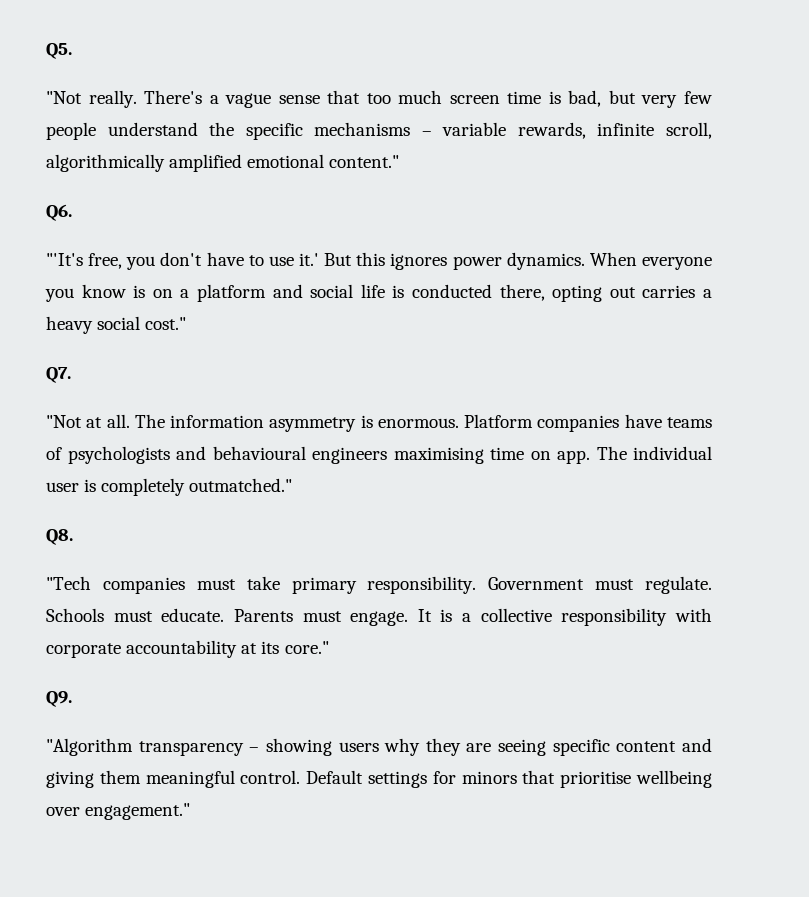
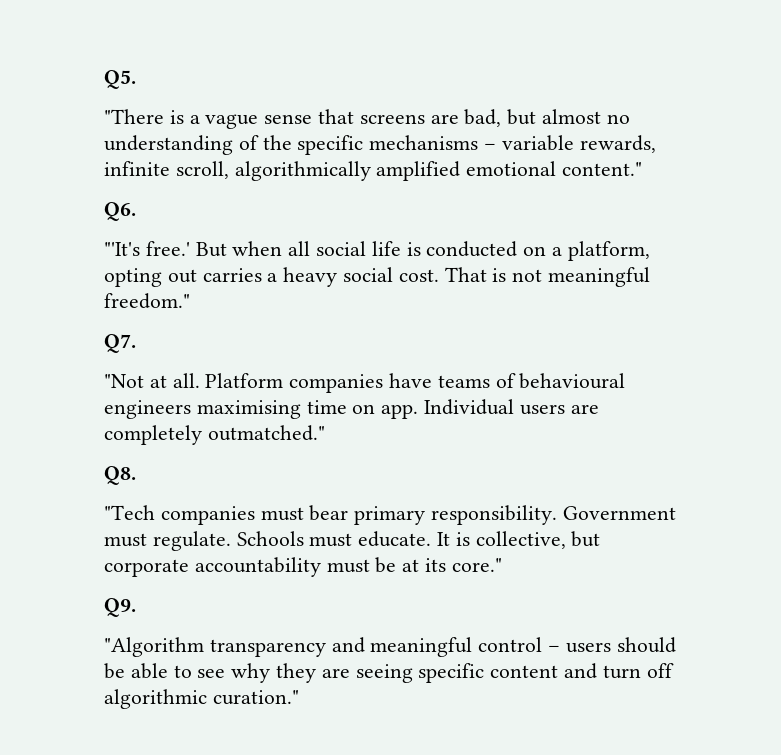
- "Not really. There's a vague sense that too much screen time is bad, but very few people understand the specific mechanisms – variable rewards, infinite scroll, algorithmically amplified emotional content."
+ "There is a vague sense that screens are bad, but almost no understanding of the specific mechanisms – variable rewards, infinite scroll, algorithmically amplified emotional content."
- "'It's free, you don't have to use it.' But this ignores power dynamics. When everyone you know is on a platform and social life is conducted there, opting out carries a heavy social cost."
+ "'It's free.' But when all social life is conducted on a platform, opting out carries a heavy social cost. That is not meaningful freedom."
- The information asymmetry is enormous.
- Platform companies have teams of psychologists and behavioural engineers maximising time on app.
+ Platform companies have teams of behavioural engineers maximising time on app.
- The individual user is completely outmatched."
+ Individual users are completely outmatched."
- "Tech companies must take primary responsibility.
+ "Tech companies must bear primary responsibility.
- Parents must engage. It is a collective responsibility with corporate accountability at its core."
+ It is collective, but corporate accountability must be at its core."
- "Algorithm transparency – showing users why they are seeing specific content and giving them meaningful control. Default settings for minors that prioritise wellbeing over engagement."
+ "Algorithm transparency and meaningful control – users should be able to see why they are seeing specific content and turn off algorithmic curation."

